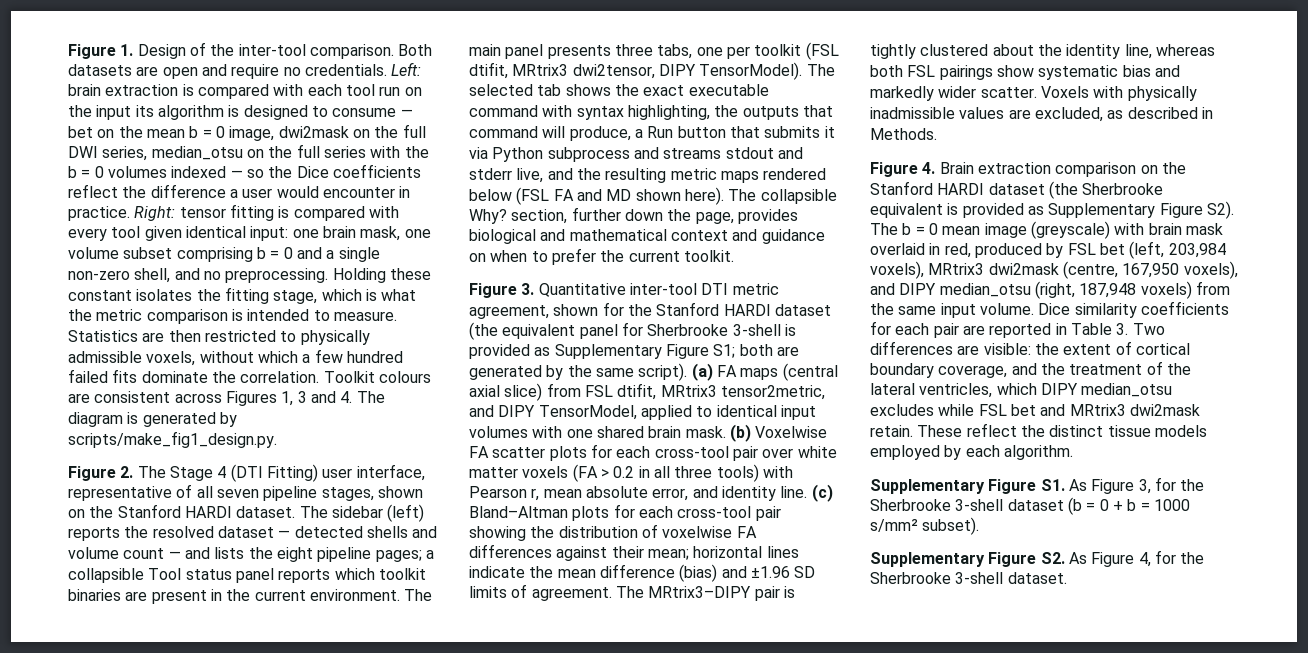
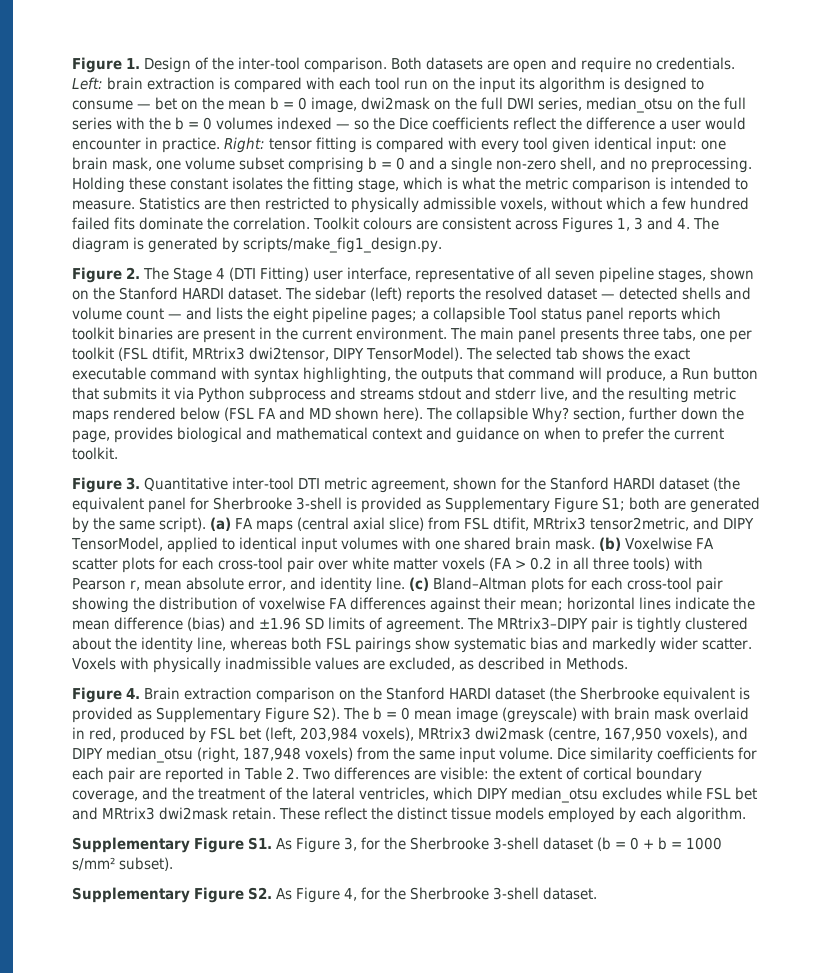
- Dice similarity coefficients for each pair are reported in Table 3. Two differences are visible: the extent of cortical boundary coverage, and the treatment of the lateral ventricles, which DIPY median_otsu excludes while FSL bet and MRtrix3 dwi2mask retain.
+ Dice similarity coefficients for each pair are reported in Table 2. Two differences are visible: the extent of cortical boundary coverage, and the treatment of the lateral ventricles, which DIPY median_otsu excludes while FSL bet and MRtrix3 dwi2mask retain.

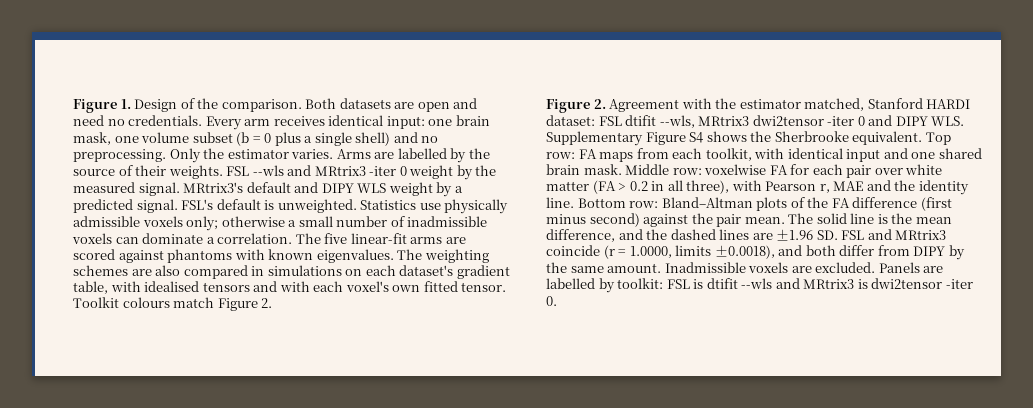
- Figure 1. Design of the inter-tool comparison.
+ Figure 1. Design of the comparison.
- Both datasets are open and require no credentials.
+ Both datasets are open and need no credentials.
- Left: brain extraction is compared with each tool run on the input its algorithm is designed to consume — bet on the mean b = 0 image, dwi2mask on the full DWI series, median_otsu on the full series with the b = 0 volumes indexed — so the Dice coefficients reflect the difference a user would encounter in practice. Right: tensor fitting is compared with every tool given identical input: one brain mask, one volume subset comprising b = 0 and a single non-zero shell, and no preprocessing.
+ Every arm receives identical input: one brain mask, one volume subset (b = 0 plus a single shell) and no preprocessing.
- Holding these constant isolates the fitting stage, which is what the metric comparison is intended to measure. Statistics are then restricted to physically admissible voxels, without which a few hundred failed fits dominate the correlation. Toolkit colours are consistent across Figures 1, 3 and 4. The diagram is generated by scripts/make_fig1_design.py.
- Figure 2. The Stage 4 (DTI Fitting) user interface, representative of all seven pipeline stages, shown on the Stanford HARDI dataset. The sidebar (left) reports the resolved dataset — detected shells and volume count — and lists the eight pipeline pages; a collapsible Tool status panel reports which toolkit binaries are present in the current environment. The main panel presents three tabs, one per toolkit (FSL dtifit, MRtrix3 dwi2tensor, DIPY TensorModel). The selected tab shows the exact executable command with syntax highlighting, the outputs that command will produce, a Run button that submits it via Python subprocess and streams stdout and stderr live, and the resulting metric maps rendered below (FSL FA and MD shown here). The collapsible Why? section, further down the page, provides biological and mathematical context and guidance on when to prefer the current toolkit.
- Figure 3. Quantitative inter-tool DTI metric agreement, shown for the Stanford HARDI dataset (the equivalent panel for Sherbrooke 3-shell is provided as Supplementary Figure S1; both are generated by the same script). (a) FA maps (central axial slice) from FSL dtifit, MRtrix3 tensor2metric, and DIPY TensorModel, applied to identical input volumes with one shared brain mask. (b) Voxelwise FA scatter plots for each cross-tool pair over white matter voxels (FA > 0.2 in all three tools) with Pearson r, mean absolute error, and identity line. (c) Bland–Altman plots for each cross-tool pair showing the distribution of voxelwise FA differences against their mean; horizontal lines indicate the mean difference (bias) and ±1.96 SD limits of agreement. The MRtrix3–DIPY pair is tightly clustered about the identity line, whereas both FSL pairings show systematic bias and markedly wider scatter. Voxels with physically inadmissible values are excluded, as described in Methods.
- Figure 4. Brain extraction comparison on the Stanford HARDI dataset (the Sherbrooke equivalent is provided as Supplementary Figure S2). The b = 0 mean image (greyscale) with brain mask overlaid in red, produced by FSL bet (left, 203,984 voxels), MRtrix3 dwi2mask (centre, 167,950 voxels), and DIPY median_otsu (right, 187,948 voxels) from the same input volume. Dice similarity coefficients for each pair are reported in Table 2. Two differences are visible: the extent of cortical boundary coverage, and the treatment of the lateral ventricles, which DIPY median_otsu excludes while FSL bet and MRtrix3 dwi2mask retain. These reflect the distinct tissue models employed by each algorithm.
- Supplementary Figure S1. As Figure 3, for the Sherbrooke 3-shell dataset (b = 0 + b = 1000 s/mm² subset).
- Supplementary Figure S2. As Figure 4, for the Sherbrooke 3-shell dataset.
+ Only the estimator varies. Arms are labelled by the source of their weights. FSL --wls and MRtrix3 -iter 0 weight by the measured signal. MRtrix3's default and DIPY WLS weight by a predicted signal. FSL's default is unweighted. Statistics use physically admissible voxels only; otherwise a small number of inadmissible voxels can dominate a correlation. The five linear-fit arms are scored against phantoms with known eigenvalues. The weighting schemes are also compared in simulations on each dataset's gradient table, with idealised tensors and with each voxel's own fitted tensor. Toolkit colours match Figure 2.
+ Figure 2. Agreement with the estimator matched, Stanford HARDI dataset: FSL dtifit --wls, MRtrix3 dwi2tensor -iter 0 and DIPY WLS. Supplementary Figure S4 shows the Sherbrooke equivalent. Top row: FA maps from each toolkit, with identical input and one shared brain mask. Middle row: voxelwise FA for each pair over white matter (FA > 0.2 in all three), with Pearson r, MAE and the identity line. Bottom row: Bland–Altman plots of the FA difference (first minus second) against the pair mean. The solid line is the mean difference, and the dashed lines are ±1.96 SD. FSL and MRtrix3 coincide (r = 1.0000, limits ±0.0018), and both differ from DIPY by the same amount. Inadmissible voxels are excluded. Panels are labelled by toolkit: FSL is dtifit --wls and MRtrix3 is dwi2tensor -iter 0.

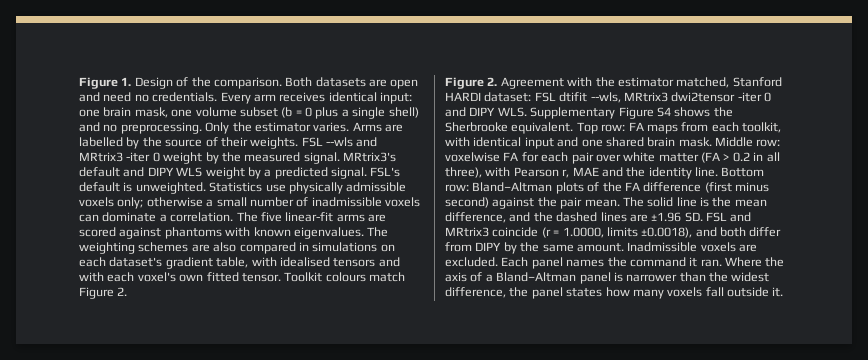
- Panels are labelled by toolkit: FSL is dtifit --wls and MRtrix3 is dwi2tensor -iter 0.
+ Each panel names the command it ran. Where the axis of a Bland–Altman panel is narrower than the widest difference, the panel states how many voxels fall outside it.

